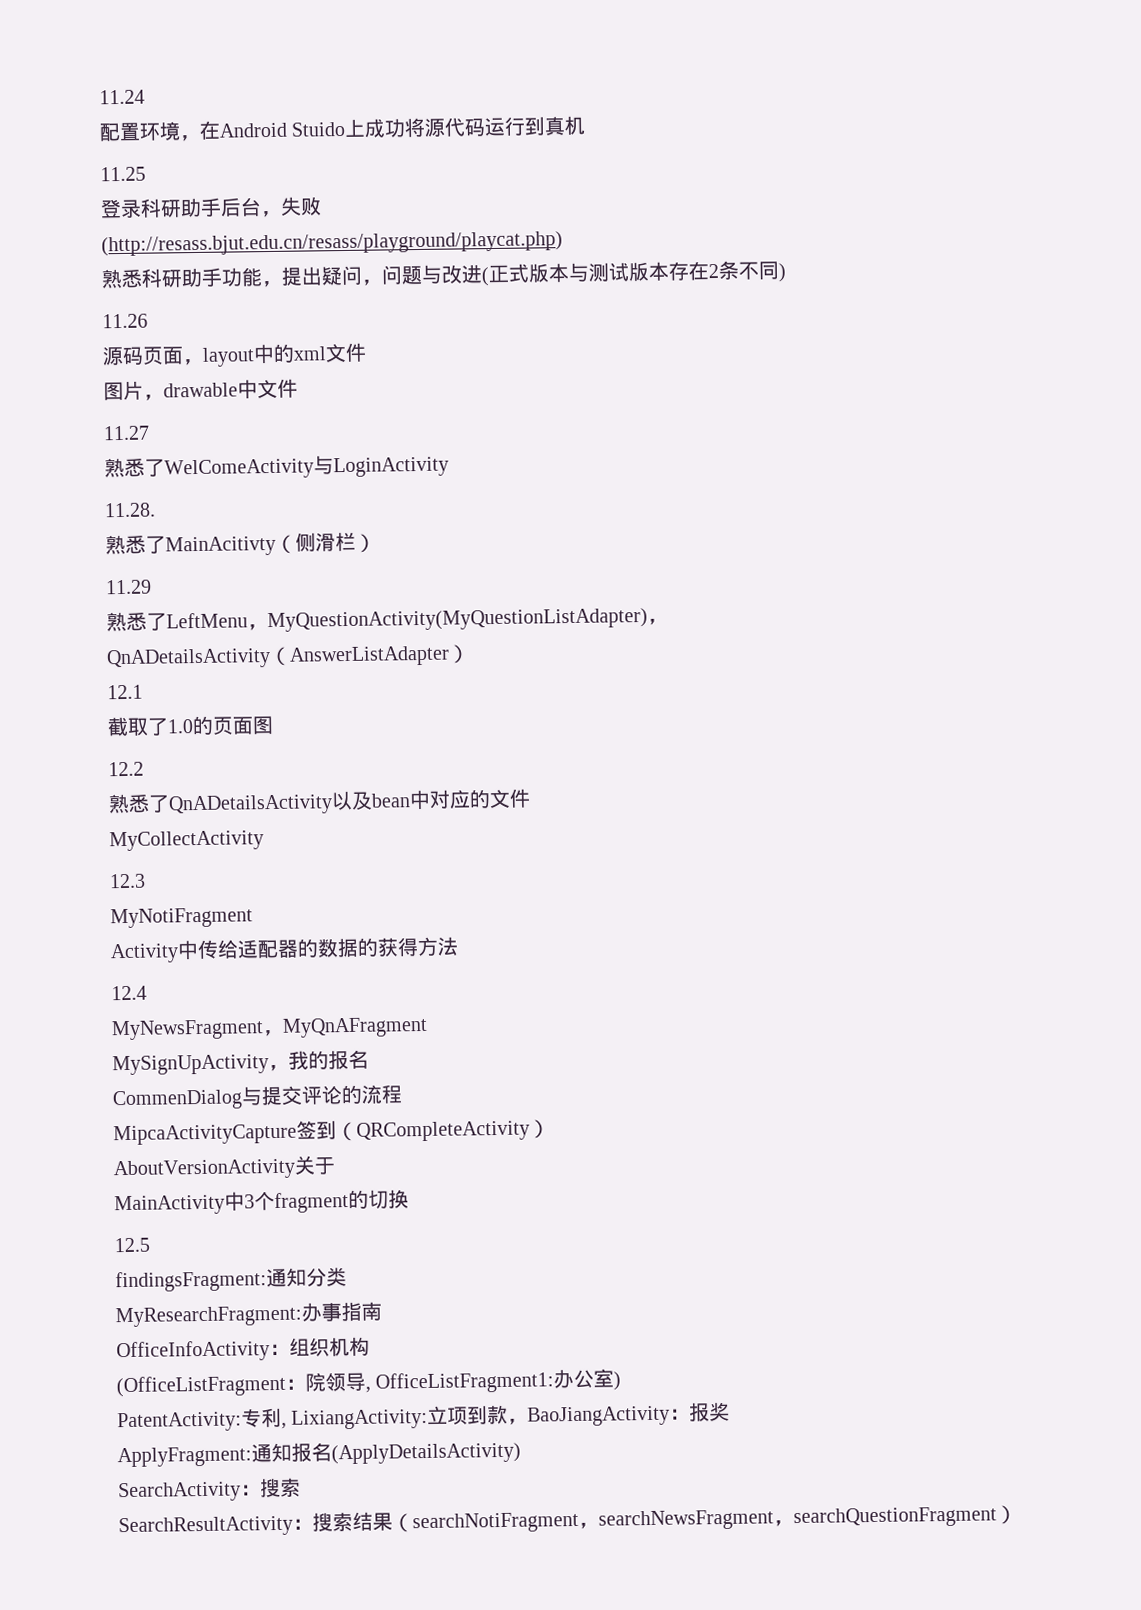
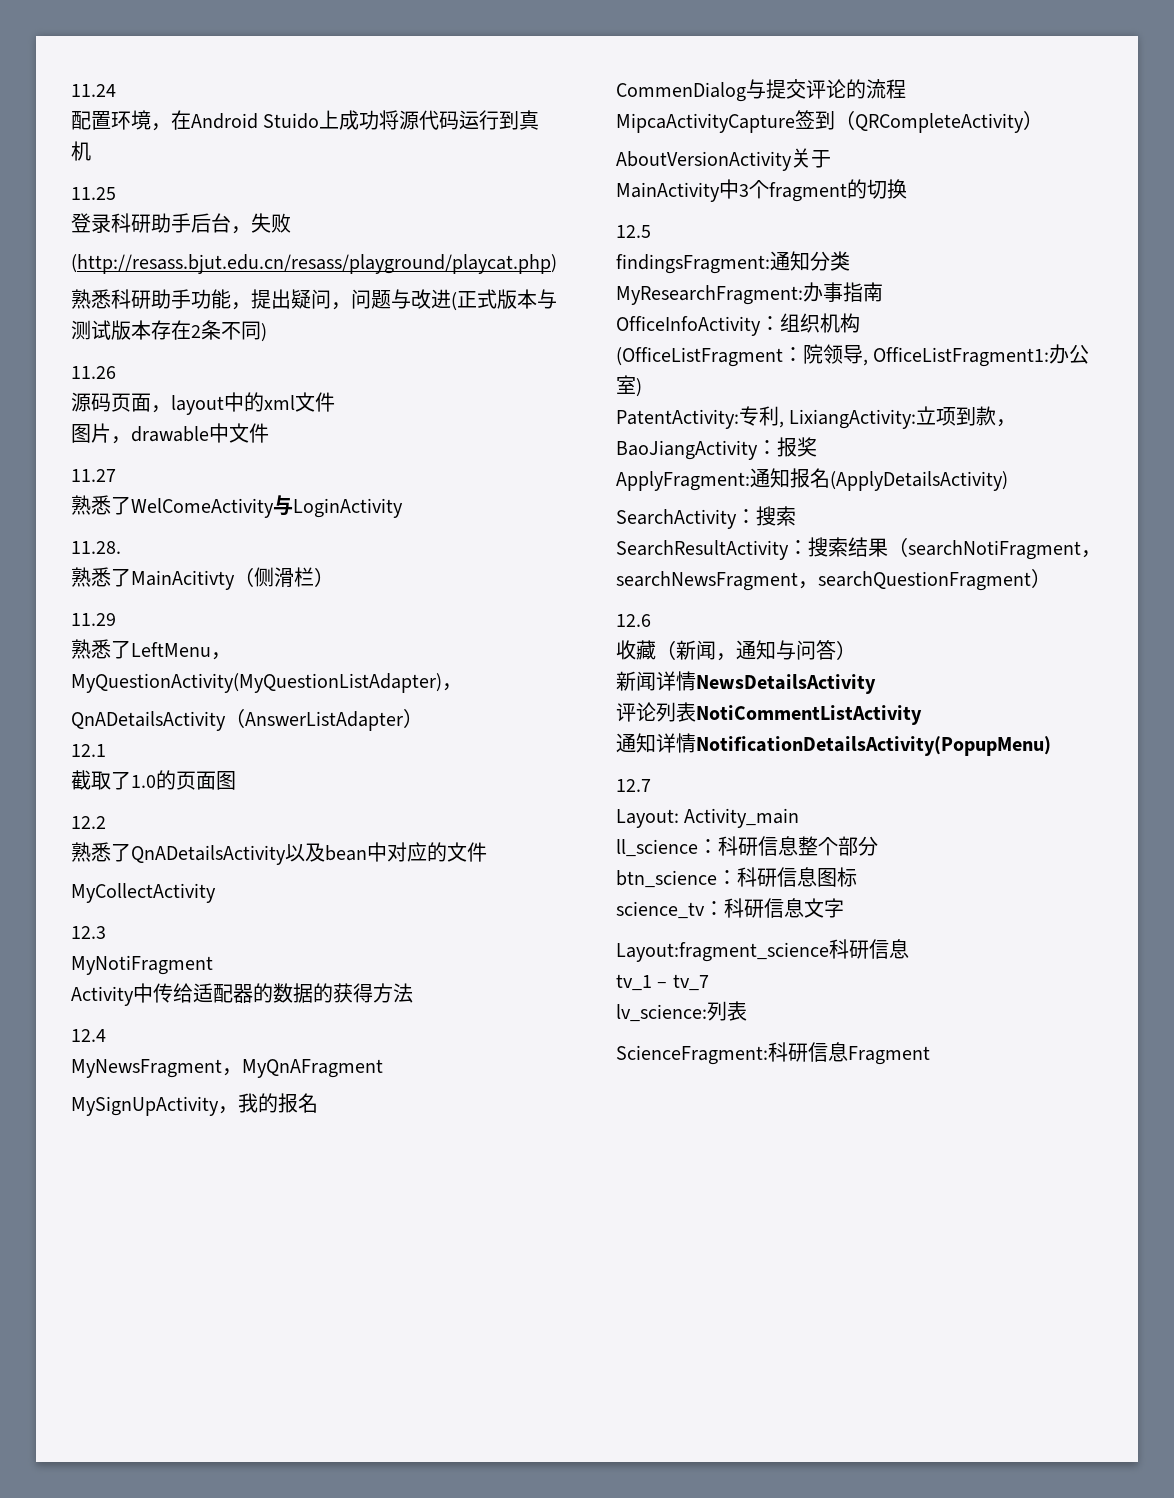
+ 12.6
+ 收藏（新闻，通知与问答）
+ 新闻详情NewsDetailsActivity
+ 评论列表NotiCommentListActivity
+ 通知详情NotificationDetailsActivity(PopupMenu)
+ 12.7
+ Layout: Activity_main
+ ll_science：科研信息整个部分
+ btn_science：科研信息图标
+ science_tv：科研信息文字
+ Layout:fragment_science科研信息
+ tv_1 – tv_7
+ lv_science:列表
+ ScienceFragment:科研信息Fragment

